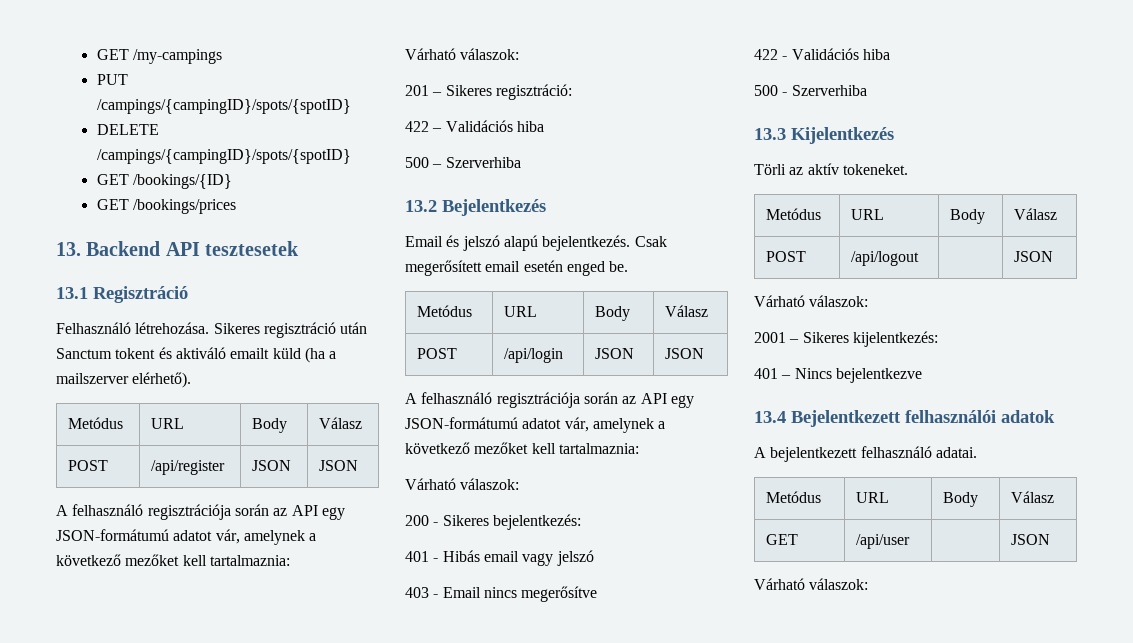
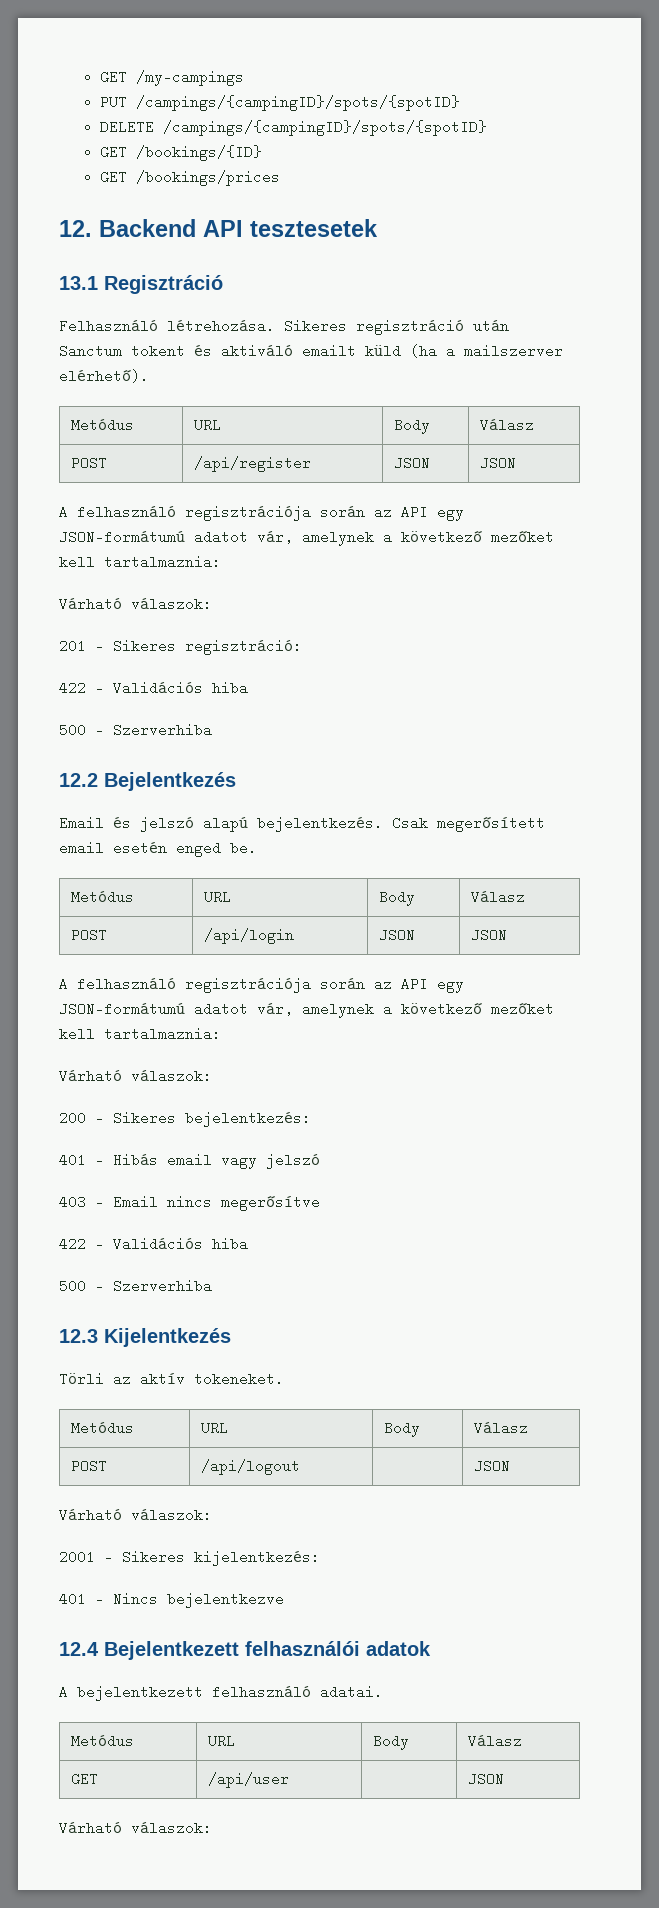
- 13. Backend API tesztesetek
+ 12. Backend API tesztesetek
- 13.2 Bejelentkezés
+ 12.2 Bejelentkezés
- 13.3 Kijelentkezés
+ 12.3 Kijelentkezés
- 13.4 Bejelentkezett felhasználói adatok
+ 12.4 Bejelentkezett felhasználói adatok

